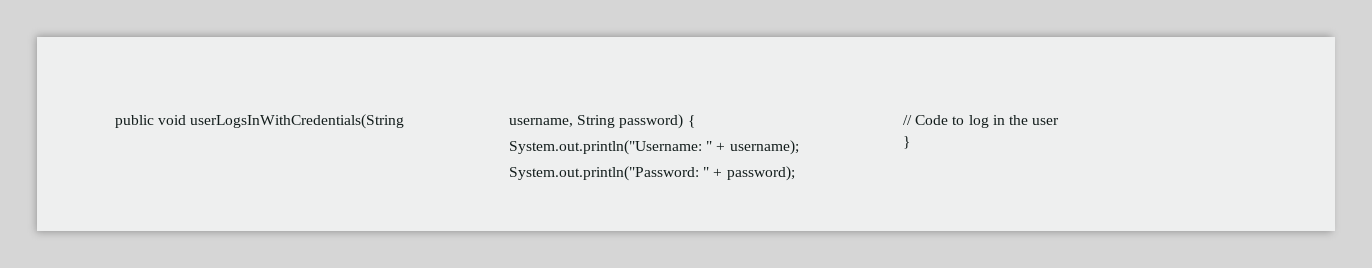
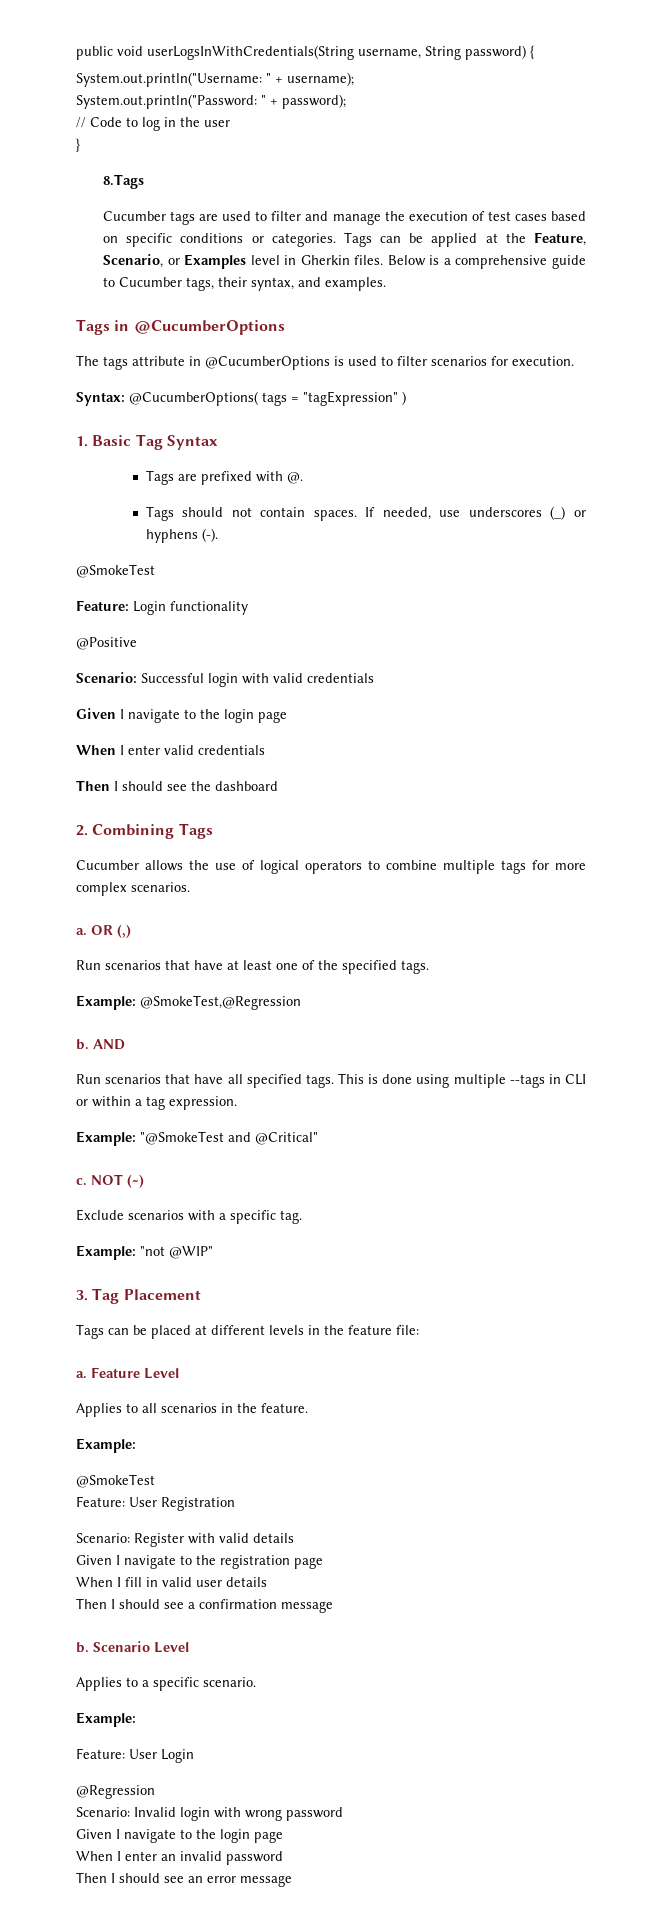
+ 8.Tags
+ Cucumber tags are used to filter and manage the execution of test cases based on specific conditions or categories. Tags can be applied at the Feature, Scenario, or Examples level in Gherkin files. Below is a comprehensive guide to Cucumber tags, their syntax, and examples.
+ Tags in @CucumberOptions
+ The tags attribute in @CucumberOptions is used to filter scenarios for execution.
+ Syntax: @CucumberOptions( tags = "tagExpression" )
+ 1. Basic Tag Syntax
+ Tags are prefixed with @.
+ Tags should not contain spaces. If needed, use underscores (_) or hyphens (-).
+ @SmokeTest
+ Feature: Login functionality
+ @Positive
+ Scenario: Successful login with valid credentials
+ Given I navigate to the login page
+ When I enter valid credentials
+ Then I should see the dashboard
+ 2. Combining Tags
+ Cucumber allows the use of logical operators to combine multiple tags for more complex scenarios.
+ a. OR (,)
+ Run scenarios that have at least one of the specified tags.
+ Example: @SmokeTest,@Regression
+ b. AND
+ Run scenarios that have all specified tags. This is done using multiple --tags in CLI or within a tag expression.
+ Example: "@SmokeTest and @Critical"
+ c. NOT (~)
+ Exclude scenarios with a specific tag.
+ Example: "not @WIP"
+ 3. Tag Placement
+ Tags can be placed at different levels in the feature file:
+ a. Feature Level
+ Applies to all scenarios in the feature.
+ Example:
+ @SmokeTest
+ Feature: User Registration
+ Scenario: Register with valid details
+ Given I navigate to the registration page
+ When I fill in valid user details
+ Then I should see a confirmation message
+ b. Scenario Level
+ Applies to a specific scenario.
+ Example:
+ Feature: User Login
+ @Regression
+ Scenario: Invalid login with wrong password
+ Given I navigate to the login page
+ When I enter an invalid password
+ Then I should see an error message

